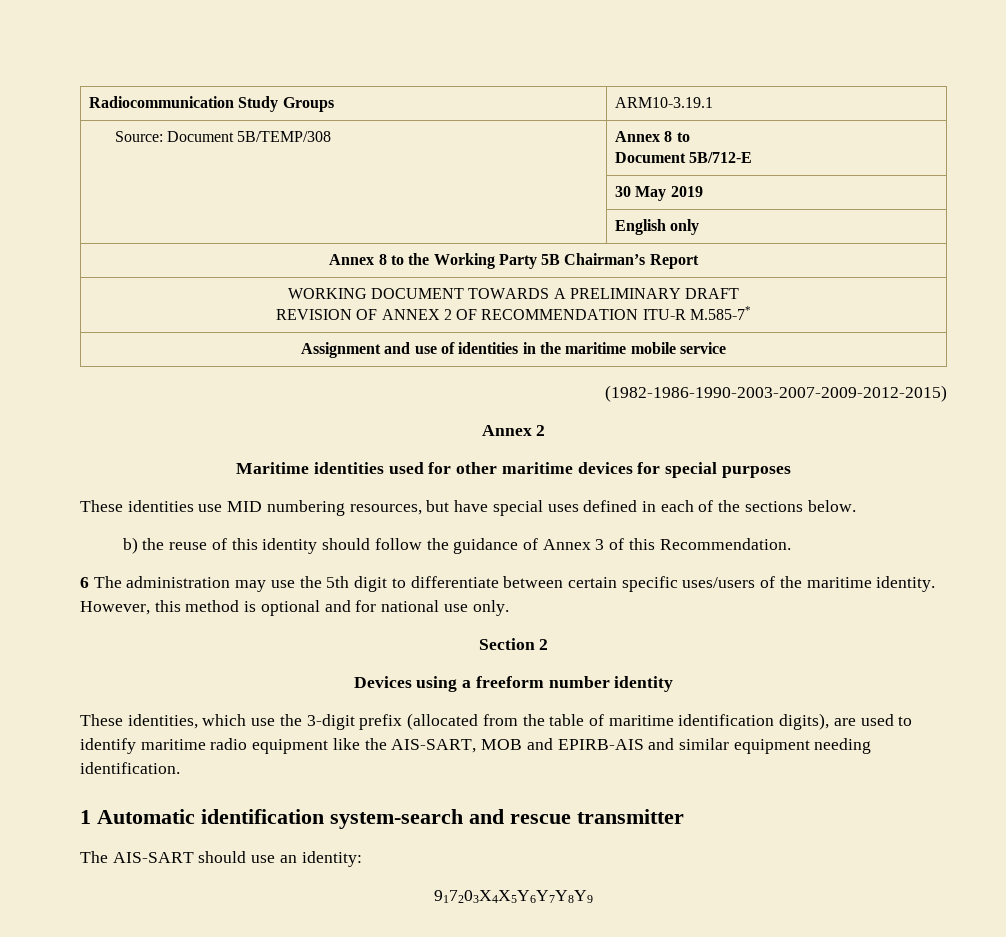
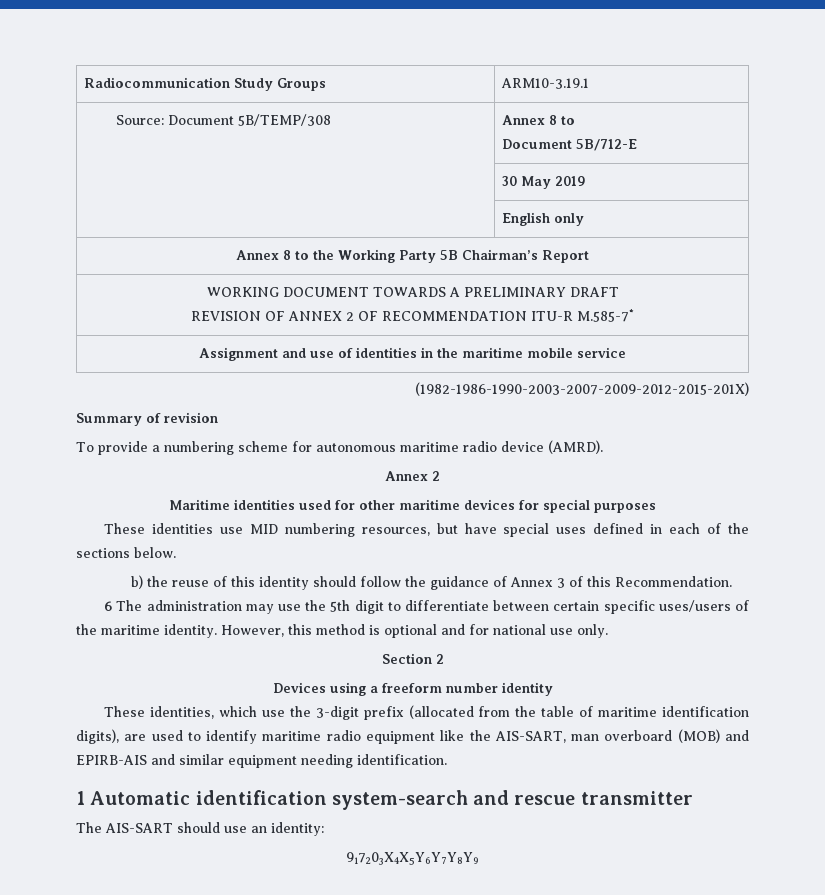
- (1982-1986-1990-2003-2007-2009-2012-2015)
+ (1982-1986-1990-2003-2007-2009-2012-2015-201X)
+ Summary of revision
+ To provide a numbering scheme for autonomous maritime radio device (AMRD).
- These identities, which use the 3-digit prefix (allocated from the table of maritime identification digits), are used to identify maritime radio equipment like the AIS-SART, MOB and EPIRB-AIS and similar equipment needing identification.
+ These identities, which use the 3-digit prefix (allocated from the table of maritime identification digits), are used to identify maritime radio equipment like the AIS-SART, man overboard (MOB) and EPIRB-AIS and similar equipment needing identification.

